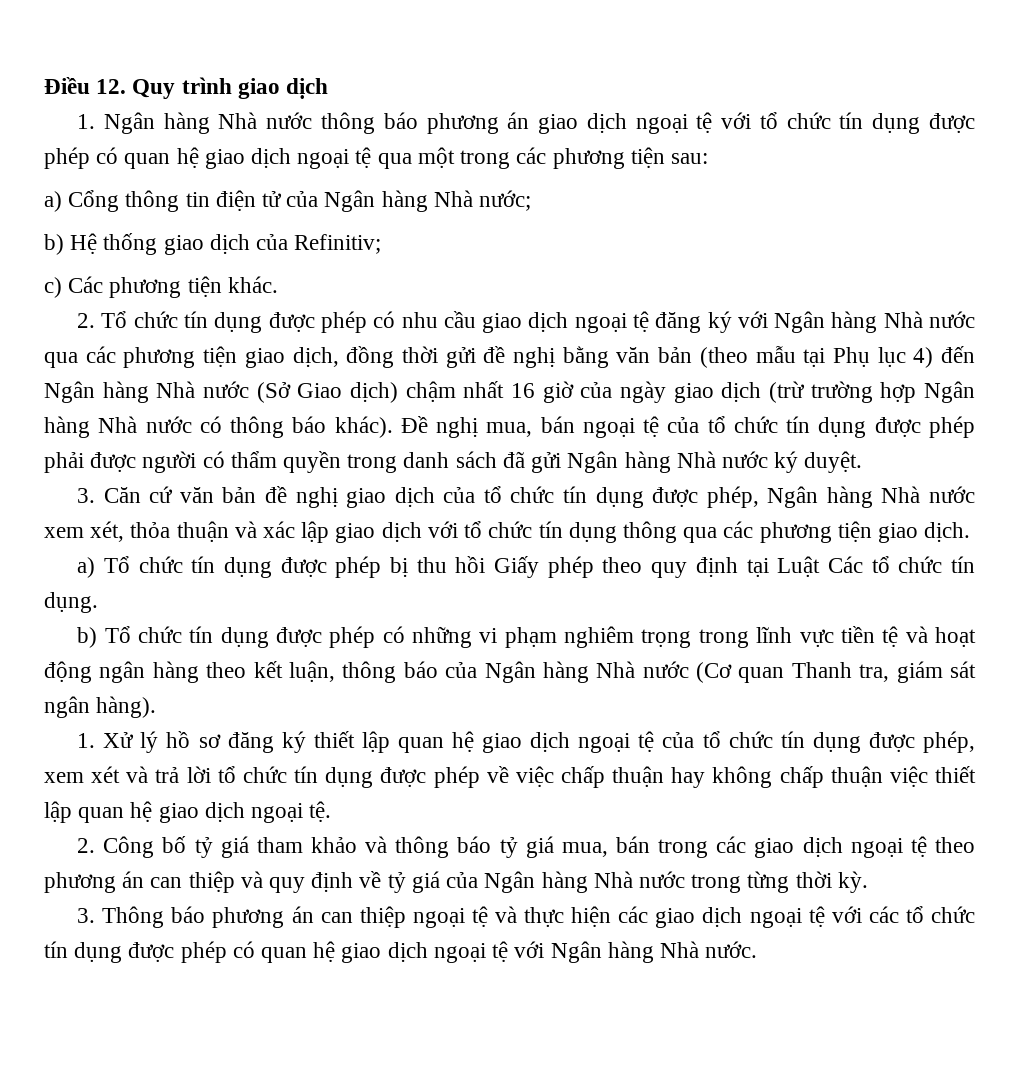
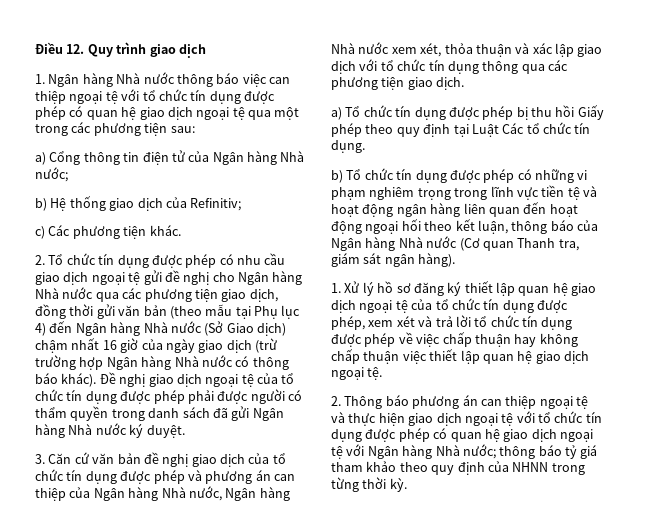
- 1. Ngân hàng Nhà nước thông báo phương án giao dịch ngoại tệ với tổ chức tín dụng được phép có quan hệ giao dịch ngoại tệ qua một trong các phương tiện sau:
+ 1. Ngân hàng Nhà nước thông báo việc can thiệp ngoại tệ với tổ chức tín dụng được phép có quan hệ giao dịch ngoại tệ qua một trong các phương tiện sau:
- 2. Tổ chức tín dụng được phép có nhu cầu giao dịch ngoại tệ đăng ký với Ngân hàng Nhà nước qua các phương tiện giao dịch, đồng thời gửi đề nghị bằng văn bản (theo mẫu tại Phụ lục 4) đến Ngân hàng Nhà nước (Sở Giao dịch) chậm nhất 16 giờ của ngày giao dịch (trừ trường hợp Ngân hàng Nhà nước có thông báo khác).
+ 2. Tổ chức tín dụng được phép có nhu cầu giao dịch ngoại tệ gửi đề nghị cho Ngân hàng Nhà nước qua các phương tiện giao dịch, đồng thời gửi văn bản (theo mẫu tại Phụ lục 4) đến Ngân hàng Nhà nước (Sở Giao dịch) chậm nhất 16 giờ của ngày giao dịch (trừ trường hợp Ngân hàng Nhà nước có thông báo khác).
- Đề nghị mua, bán ngoại tệ của tổ chức tín dụng được phép phải được người có thẩm quyền trong danh sách đã gửi Ngân hàng Nhà nước ký duyệt.
+ Đề nghị giao dịch ngoại tệ của tổ chức tín dụng được phép phải được người có thẩm quyền trong danh sách đã gửi Ngân hàng Nhà nước ký duyệt.
- 3. Căn cứ văn bản đề nghị giao dịch của tổ chức tín dụng được phép, Ngân hàng Nhà nước xem xét, thỏa thuận và xác lập giao dịch với tổ chức tín dụng thông qua các phương tiện giao dịch.
+ 3. Căn cứ văn bản đề nghị giao dịch của tổ chức tín dụng được phép và phương án can thiệp của Ngân hàng Nhà nước, Ngân hàng Nhà nước xem xét, thỏa thuận và xác lập giao dịch với tổ chức tín dụng thông qua các phương tiện giao dịch.
- b) Tổ chức tín dụng được phép có những vi phạm nghiêm trọng trong lĩnh vực tiền tệ và hoạt động ngân hàng theo kết luận, thông báo của Ngân hàng Nhà nước (Cơ quan Thanh tra, giám sát ngân hàng).
+ b) Tổ chức tín dụng được phép có những vi phạm nghiêm trọng trong lĩnh vực tiền tệ và hoạt động ngân hàng liên quan đến hoạt động ngoại hối theo kết luận, thông báo của Ngân hàng Nhà nước (Cơ quan Thanh tra, giám sát ngân hàng).
- 2. Công bố tỷ giá tham khảo và thông báo tỷ giá mua, bán trong các giao dịch ngoại tệ theo phương án can thiệp và quy định về tỷ giá của Ngân hàng Nhà nước trong từng thời kỳ.
- 3. Thông báo phương án can thiệp ngoại tệ và thực hiện các giao dịch ngoại tệ với các tổ chức tín dụng được phép có quan hệ giao dịch ngoại tệ với Ngân hàng Nhà nước.
+ 2. Thông báo phương án can thiệp ngoại tệ và thực hiện giao dịch ngoại tệ với tổ chức tín dụng được phép có quan hệ giao dịch ngoại tệ với Ngân hàng Nhà nước; thông báo tỷ giá tham khảo theo quy định của NHNN trong từng thời kỳ.

